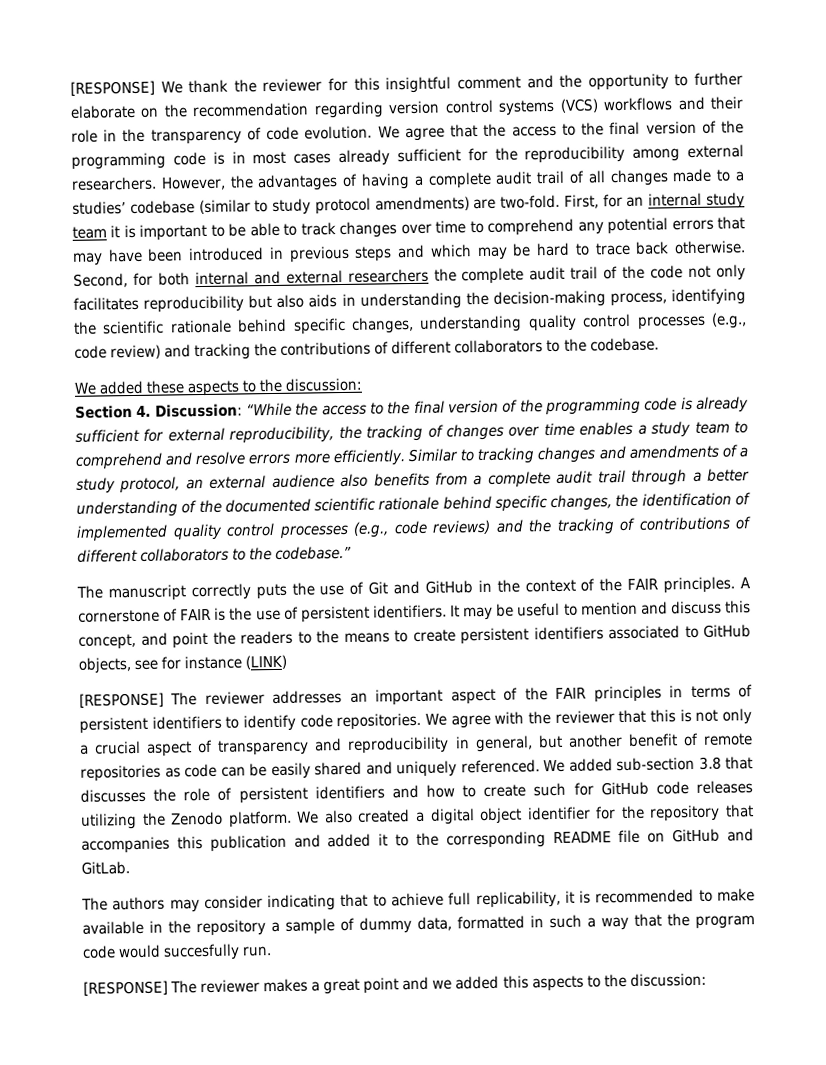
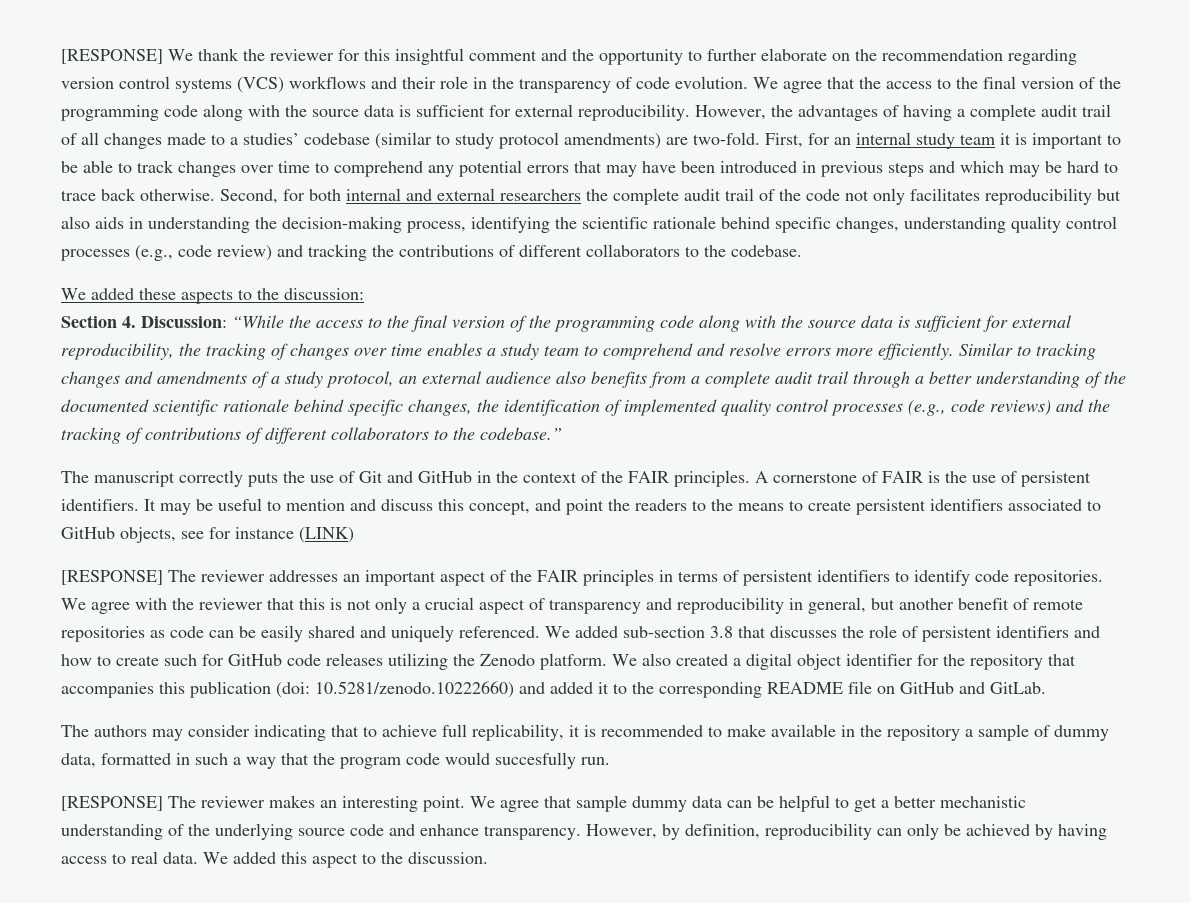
- We agree that the access to the final version of the programming code is in most cases already sufficient for the reproducibility among external researchers.
+ We agree that the access to the final version of the programming code along with the source data is sufficient for external reproducibility.
- Section 4. Discussion: “While the access to the final version of the programming code is already sufficient for external reproducibility, the tracking of changes over time enables a study team to comprehend and resolve errors more efficiently.
+ Section 4. Discussion: “While the access to the final version of the programming code along with the source data is sufficient for external reproducibility, the tracking of changes over time enables a study team to comprehend and resolve errors more efficiently.
- We also created a digital object identifier for the repository that accompanies this publication and added it to the corresponding README file on GitHub and GitLab.
+ We also created a digital object identifier for the repository that accompanies this publication (doi: 10.5281/zenodo.10222660) and added it to the corresponding README file on GitHub and GitLab.
- [RESPONSE] The reviewer makes a great point and we added this aspects to the discussion:
+ [RESPONSE] The reviewer makes an interesting point. We agree that sample dummy data can be helpful to get a better mechanistic understanding of the underlying source code and enhance transparency. However, by definition, reproducibility can only be achieved by having access to real data. We added this aspect to the discussion.

